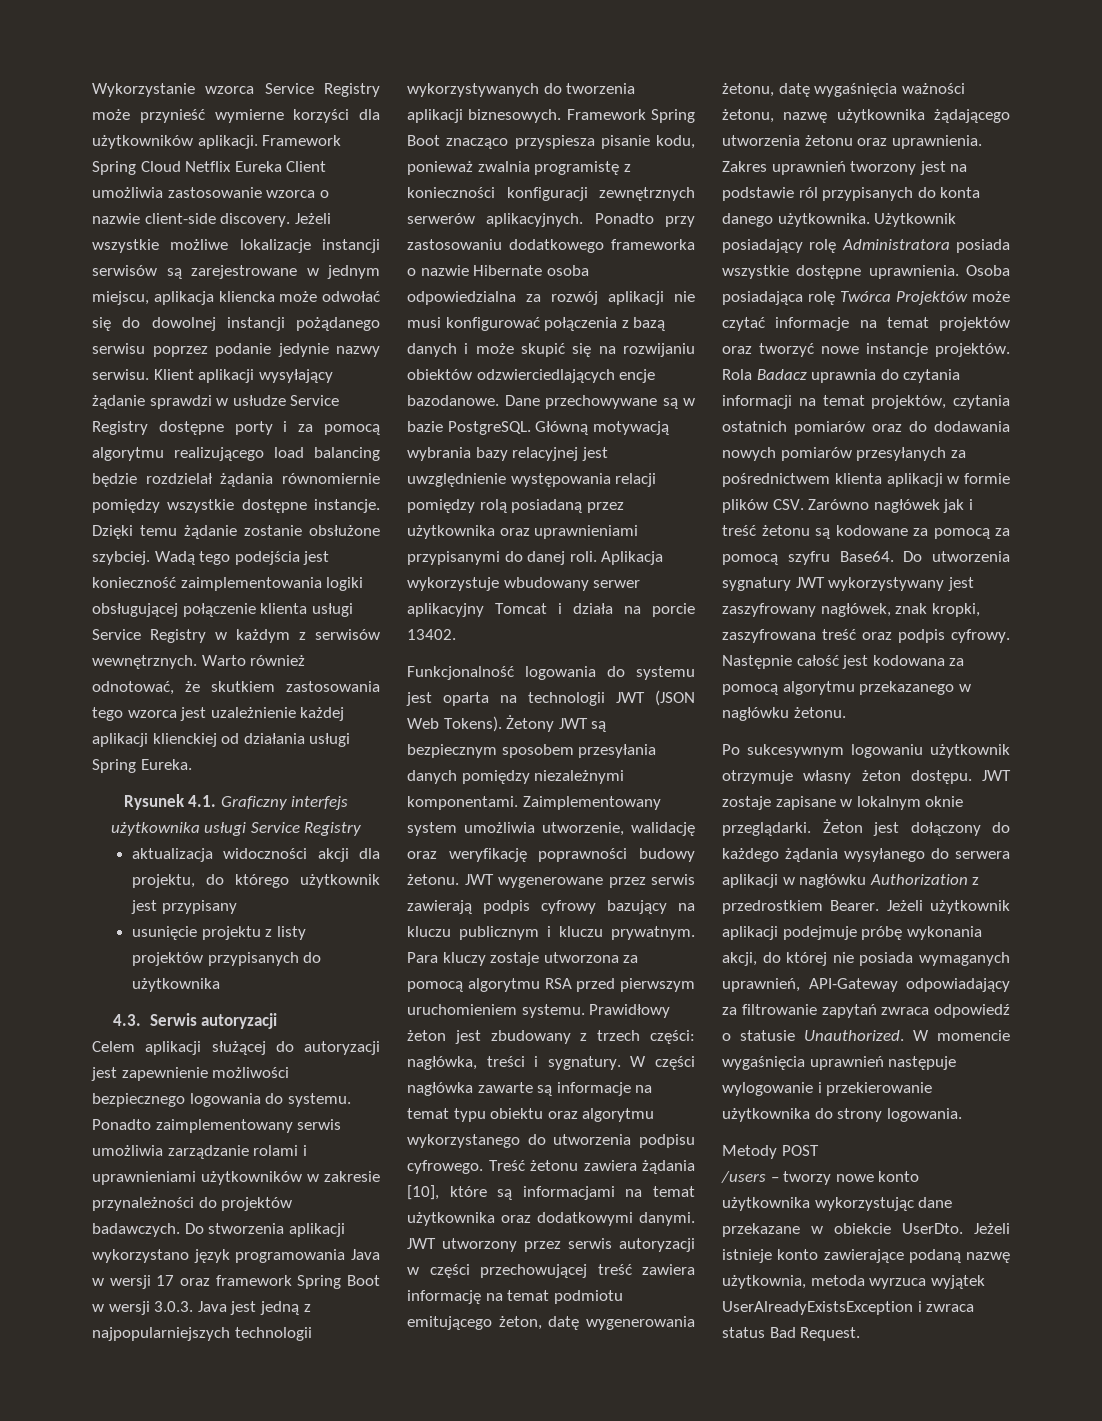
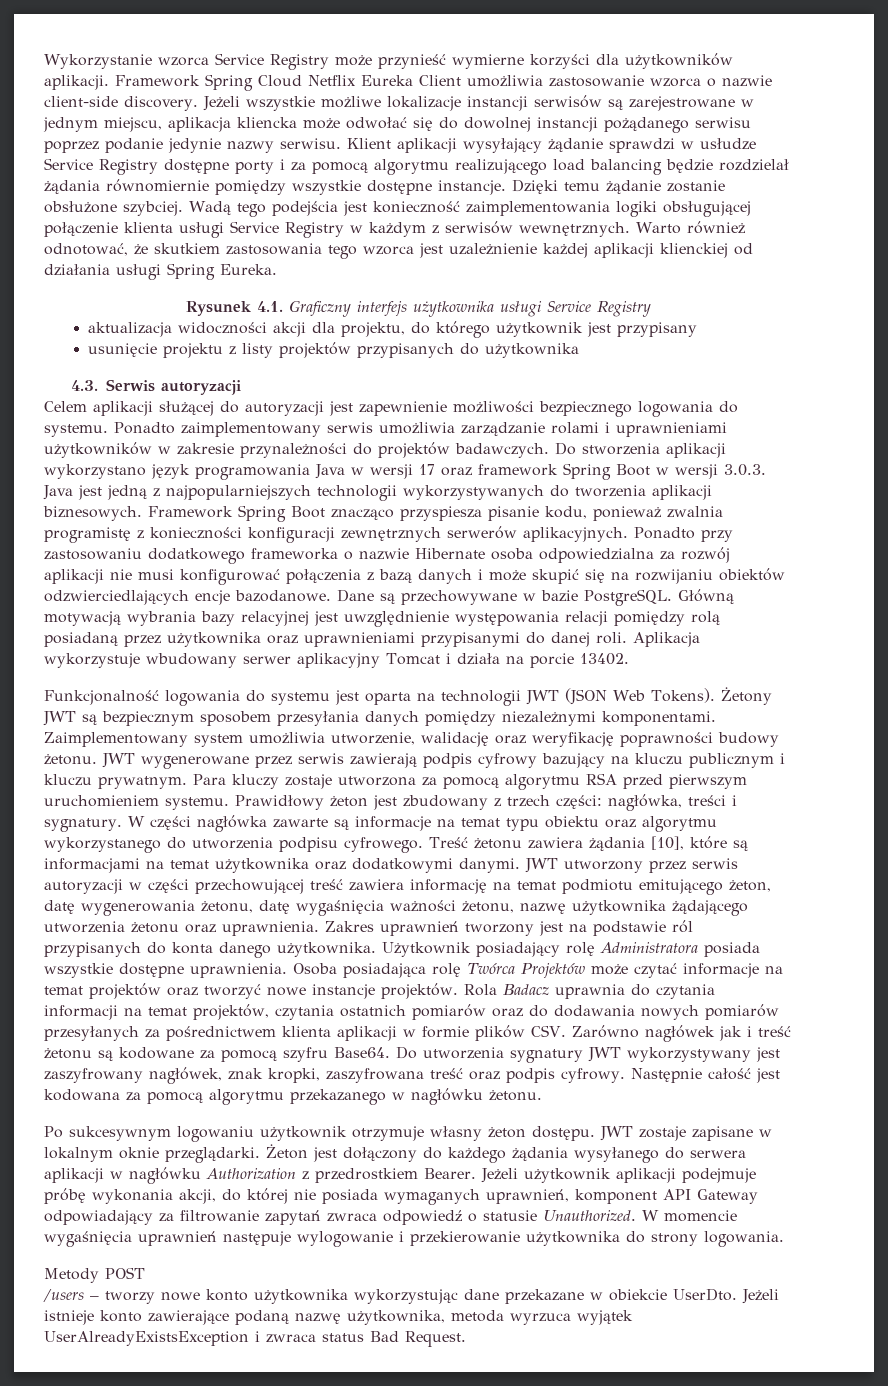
- Dane przechowywane są w bazie PostgreSQL.
+ Dane są przechowywane w bazie PostgreSQL.
- Rola Badacz uprawnia do czytania informacji na temat projektów, czytania ostatnich pomiarów oraz do dodawania nowych pomiarów przesyłanych za pośrednictwem klienta aplikacji w formie plików CSV. Zarówno nagłówek jak i treść żetonu są kodowane za pomocą za pomocą szyfru Base64.
+ Rola Badacz uprawnia do czytania informacji na temat projektów, czytania ostatnich pomiarów oraz do dodawania nowych pomiarów przesyłanych za pośrednictwem klienta aplikacji w formie plików CSV. Zarówno nagłówek jak i treść żetonu są kodowane za pomocą szyfru Base64.
- Jeżeli użytkownik aplikacji podejmuje próbę wykonania akcji, do której nie posiada wymaganych uprawnień, API-Gateway odpowiadający za filtrowanie zapytań zwraca odpowiedź o statusie Unauthorized.
+ Jeżeli użytkownik aplikacji podejmuje próbę wykonania akcji, do której nie posiada wymaganych uprawnień, komponent API Gateway odpowiadający za filtrowanie zapytań zwraca odpowiedź o statusie Unauthorized.
- Jeżeli istnieje konto zawierające podaną nazwę użytkownia, metoda wyrzuca wyjątek UserAlreadyExistsException i zwraca status Bad Request.
+ Jeżeli istnieje konto zawierające podaną nazwę użytkownika, metoda wyrzuca wyjątek UserAlreadyExistsException i zwraca status Bad Request.

